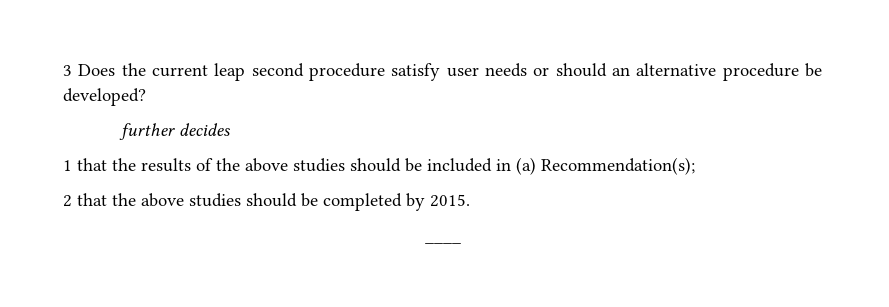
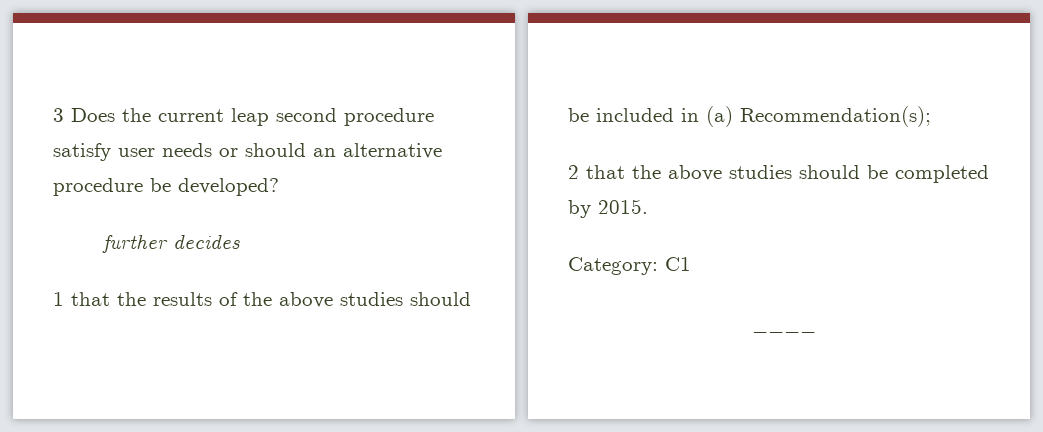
+ Category: C1

